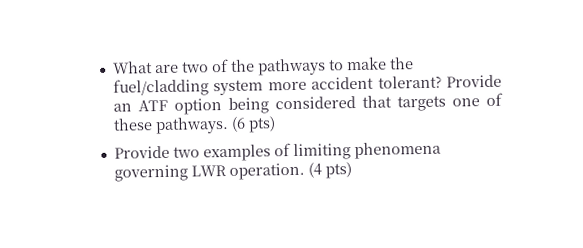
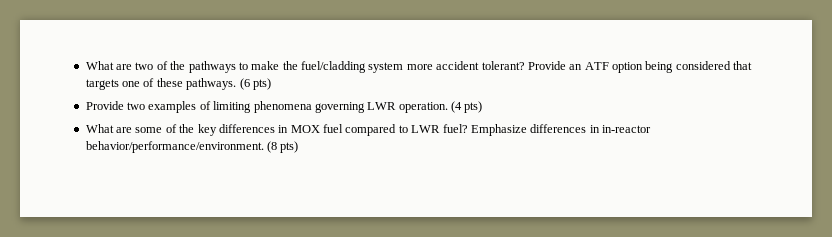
+ What are some of the key differences in MOX fuel compared to LWR fuel? Emphasize differences in in-reactor behavior/performance/environment. (8 pts)

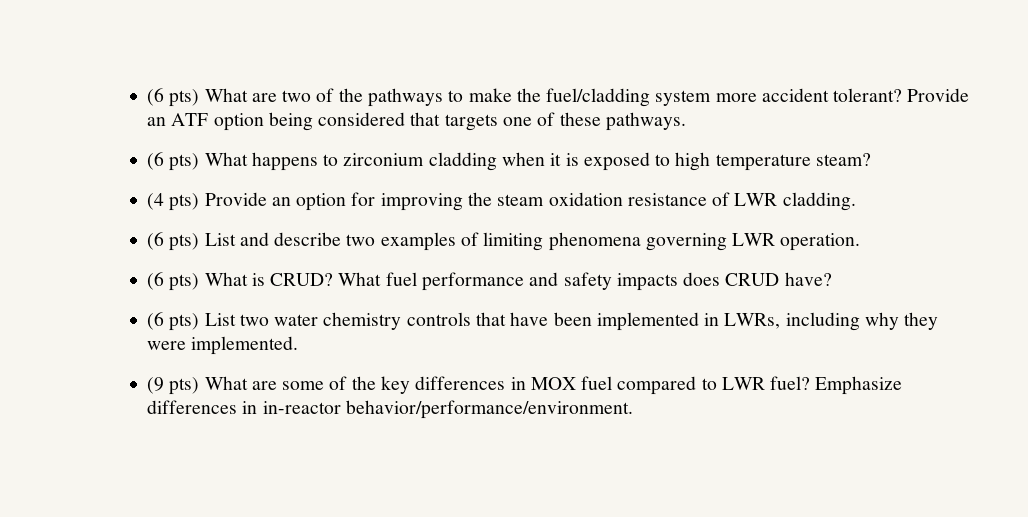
- What are two of the pathways to make the fuel/cladding system more accident tolerant?
+ (6 pts) What are two of the pathways to make the fuel/cladding system more accident tolerant?
- Provide an ATF option being considered that targets one of these pathways. (6 pts)
- Provide two examples of limiting phenomena governing LWR operation. (4 pts)
- What are some of the key differences in MOX fuel compared to LWR fuel?
+ Provide an ATF option being considered that targets one of these pathways.
+ (6 pts) What happens to zirconium cladding when it is exposed to high temperature steam?
+ (4 pts) Provide an option for improving the steam oxidation resistance of LWR cladding.
+ (6 pts) List and describe two examples of limiting phenomena governing LWR operation.
+ (6 pts) What is CRUD? What fuel performance and safety impacts does CRUD have?
+ (6 pts) List two water chemistry controls that have been implemented in LWRs, including why they were implemented.
+ (9 pts) What are some of the key differences in MOX fuel compared to LWR fuel?
- (8 pts)

